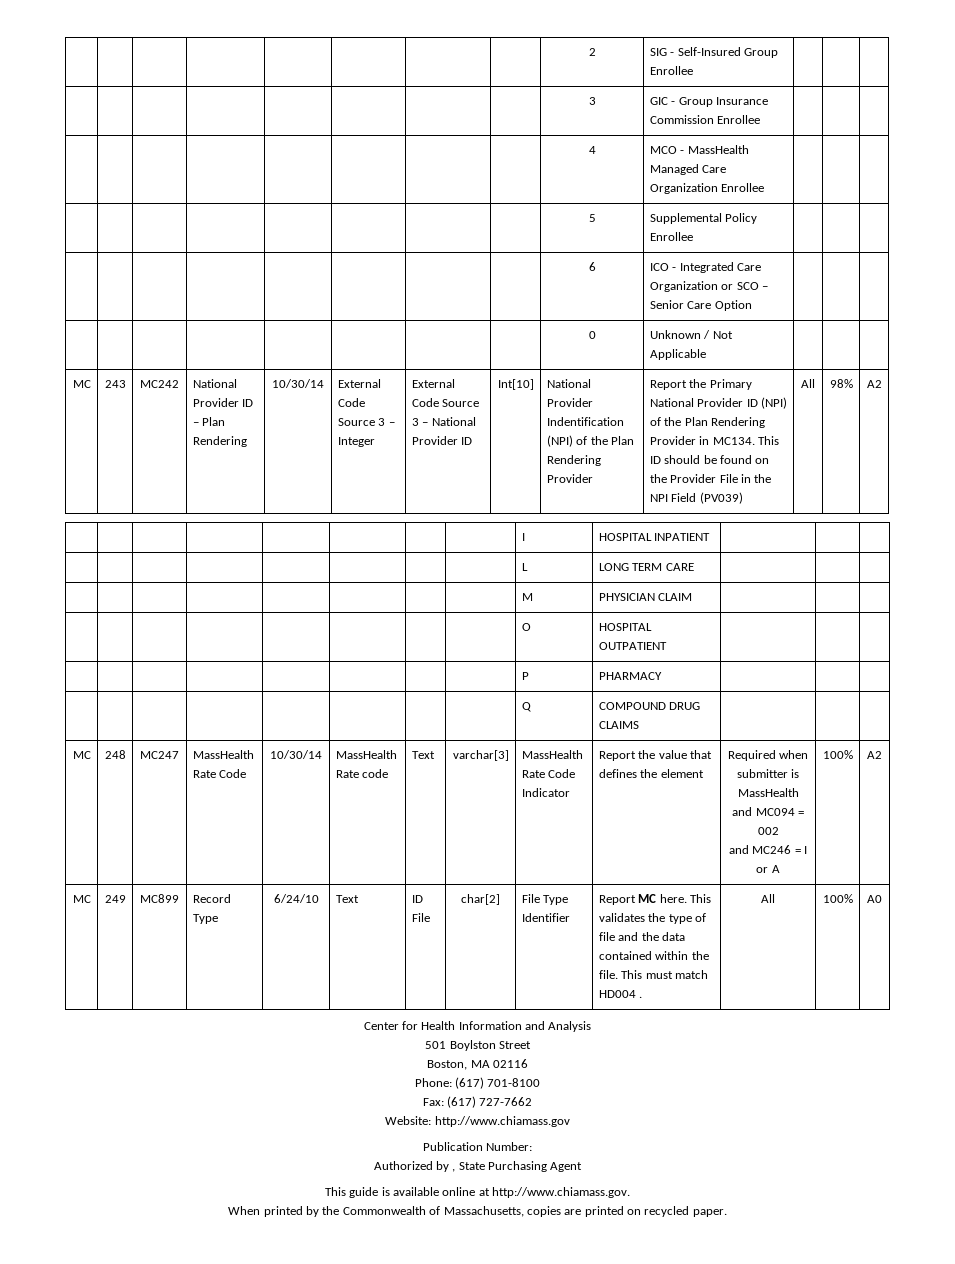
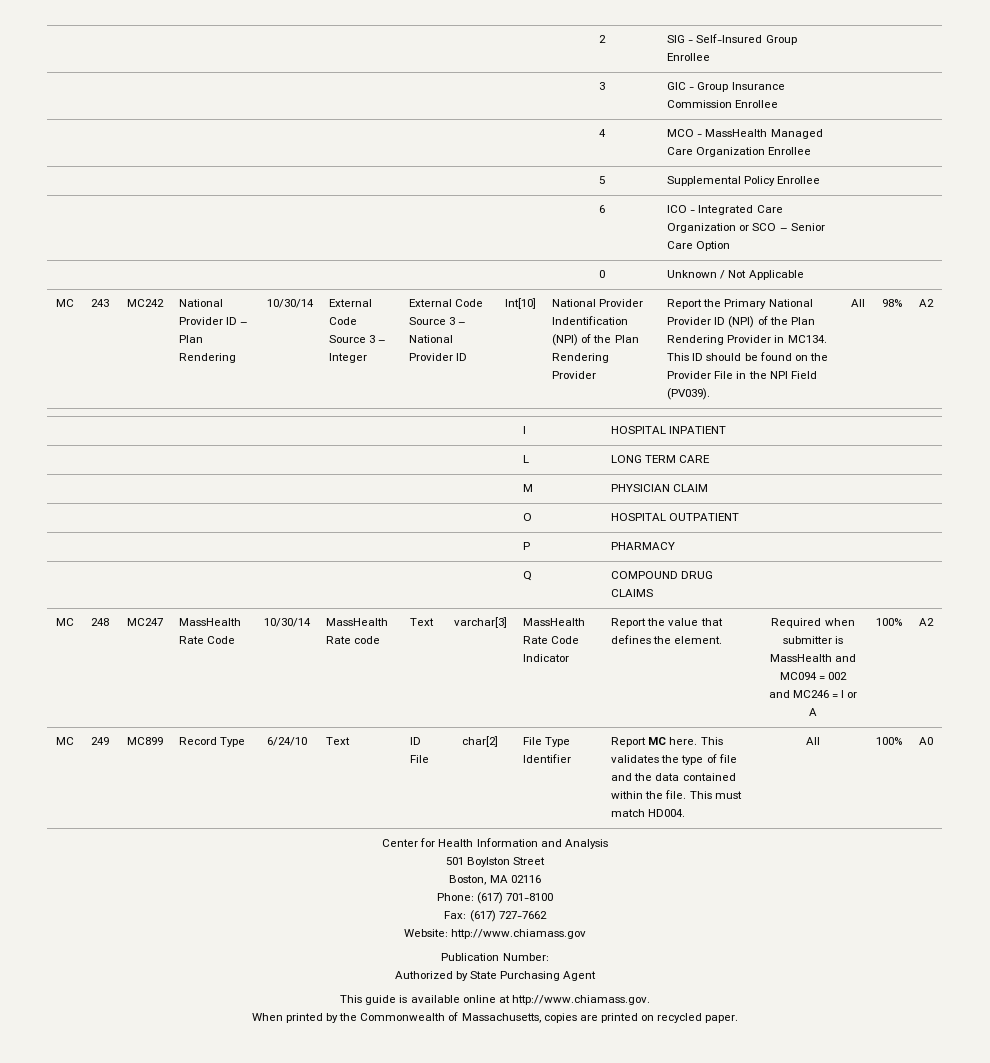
- This ID should be found on the Provider File in the NPI Field (PV039)
+ This ID should be found on the Provider File in the NPI Field (PV039).
- MC | 248 | MC247 | MassHealth Rate Code | 10/30/14 | MassHealth Rate code | Text | varchar[3] | MassHealth Rate Code Indicator | Report the value that defines the element | Required when submitter is MassHealth and MC094 = 002
+ MC | 248 | MC247 | MassHealth Rate Code | 10/30/14 | MassHealth Rate code | Text | varchar[3] | MassHealth Rate Code Indicator | Report the value that defines the element. | Required when submitter is MassHealth and MC094 = 002
- MC | 249 | MC899 | Record Type | 6/24/10 | Text | ID File | char[2] | File Type Identifier | Report MC here. This validates the type of file and the data contained within the file. This must match HD004 . | All | 100% | A0
+ MC | 249 | MC899 | Record Type | 6/24/10 | Text | ID File | char[2] | File Type Identifier | Report MC here. This validates the type of file and the data contained within the file. This must match HD004. | All | 100% | A0
- Authorized by , State Purchasing Agent
+ Authorized by State Purchasing Agent

